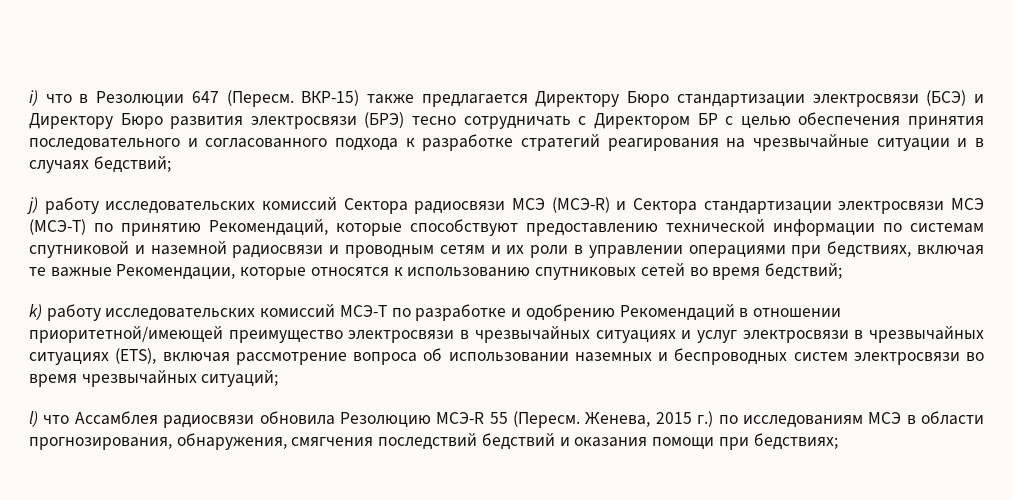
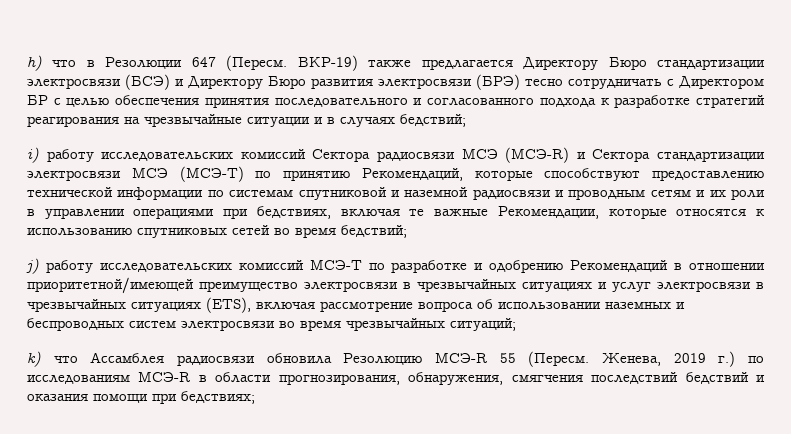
- i) что в Резолюции 647 (Пересм.
+ h) что в Резолюции 647 (Пересм.
- ВКР-15) также предлагается Директору Бюро стандартизации электросвязи (БСЭ) и Директору Бюро развития электросвязи (БРЭ) тесно сотрудничать с Директором БР с целью обеспечения принятия последовательного и согласованного подхода к разработке стратегий реагирования на чрезвычайные ситуации и в случаях бедствий;
+ ВКР-19) также предлагается Директору Бюро стандартизации электросвязи (БСЭ) и Директору Бюро развития электросвязи (БРЭ) тесно сотрудничать с Директором БР с целью обеспечения принятия последовательного и согласованного подхода к разработке стратегий реагирования на чрезвычайные ситуации и в случаях бедствий;
- j) работу исследовательских комиссий Сектора радиосвязи МСЭ (МСЭ-R) и Сектора стандартизации электросвязи МСЭ (МСЭ-Т) по принятию Рекомендаций, которые способствуют предоставлению технической информации по системам спутниковой и наземной радиосвязи и проводным сетям и их роли в управлении операциями при бедствиях, включая те важные Рекомендации, которые относятся к использованию спутниковых сетей во время бедствий;
+ i) работу исследовательских комиссий Сектора радиосвязи МСЭ (МСЭ-R) и Сектора стандартизации электросвязи МСЭ (МСЭ-Т) по принятию Рекомендаций, которые способствуют предоставлению технической информации по системам спутниковой и наземной радиосвязи и проводным сетям и их роли в управлении операциями при бедствиях, включая те важные Рекомендации, которые относятся к использованию спутниковых сетей во время бедствий;
- k) работу исследовательских комиссий МСЭ-Т по разработке и одобрению Рекомендаций в отношении приоритетной/имеющей преимущество электросвязи в чрезвычайных ситуациях и услуг электросвязи в чрезвычайных ситуациях (ETS), включая рассмотрение вопроса об использовании наземных и беспроводных систем электросвязи во время чрезвычайных ситуаций;
+ j) работу исследовательских комиссий МСЭ-Т по разработке и одобрению Рекомендаций в отношении приоритетной/имеющей преимущество электросвязи в чрезвычайных ситуациях и услуг электросвязи в чрезвычайных ситуациях (ETS), включая рассмотрение вопроса об использовании наземных и беспроводных систем электросвязи во время чрезвычайных ситуаций;
- l) что Ассамблея радиосвязи обновила Резолюцию МСЭ-R 55 (Пересм.
+ k) что Ассамблея радиосвязи обновила Резолюцию МСЭ-R 55 (Пересм.
- Женева, 2015 г.) по исследованиям МСЭ в области прогнозирования, обнаружения, смягчения последствий бедствий и оказания помощи при бедствиях;
+ Женева, 2019 г.) по исследованиям МСЭ-R в области прогнозирования, обнаружения, смягчения последствий бедствий и оказания помощи при бедствиях;

